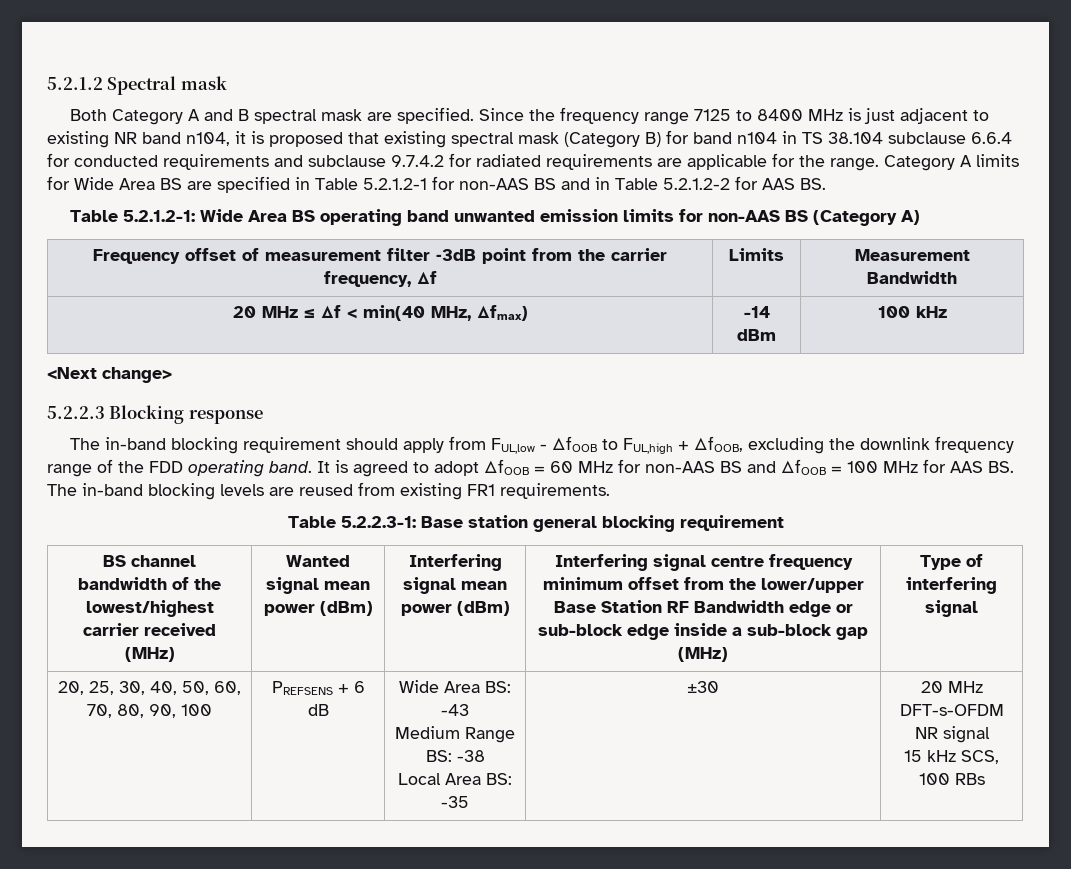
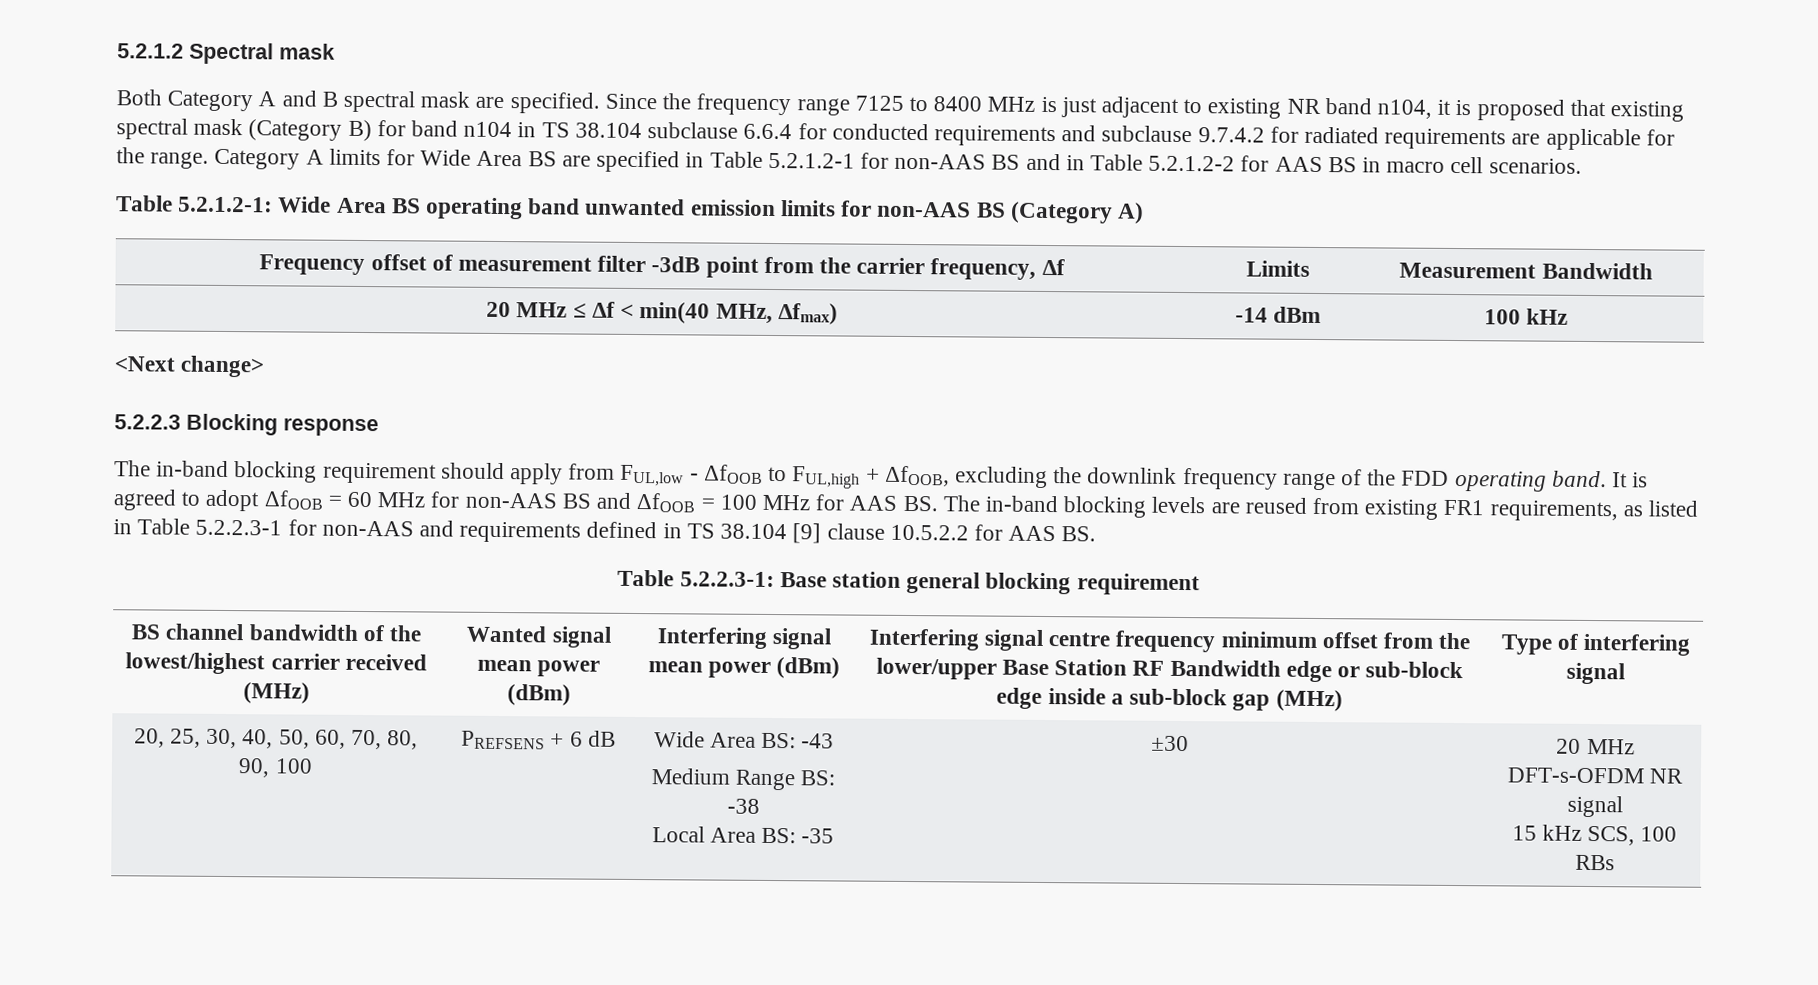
- Category A limits for Wide Area BS are specified in Table 5.2.1.2-1 for non-AAS BS and in Table 5.2.1.2-2 for AAS BS.
+ Category A limits for Wide Area BS are specified in Table 5.2.1.2-1 for non-AAS BS and in Table 5.2.1.2-2 for AAS BS in macro cell scenarios.
- It is agreed to adopt ΔfOOB = 60 MHz for non-AAS BS and ΔfOOB = 100 MHz for AAS BS. The in-band blocking levels are reused from existing FR1 requirements.
+ It is agreed to adopt ΔfOOB = 60 MHz for non-AAS BS and ΔfOOB = 100 MHz for AAS BS. The in-band blocking levels are reused from existing FR1 requirements, as listed in Table 5.2.2.3-1 for non-AAS and requirements defined in TS 38.104 [9] clause 10.5.2.2 for AAS BS.

